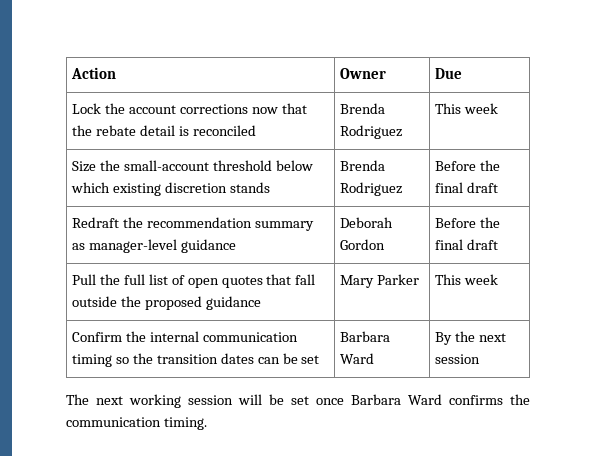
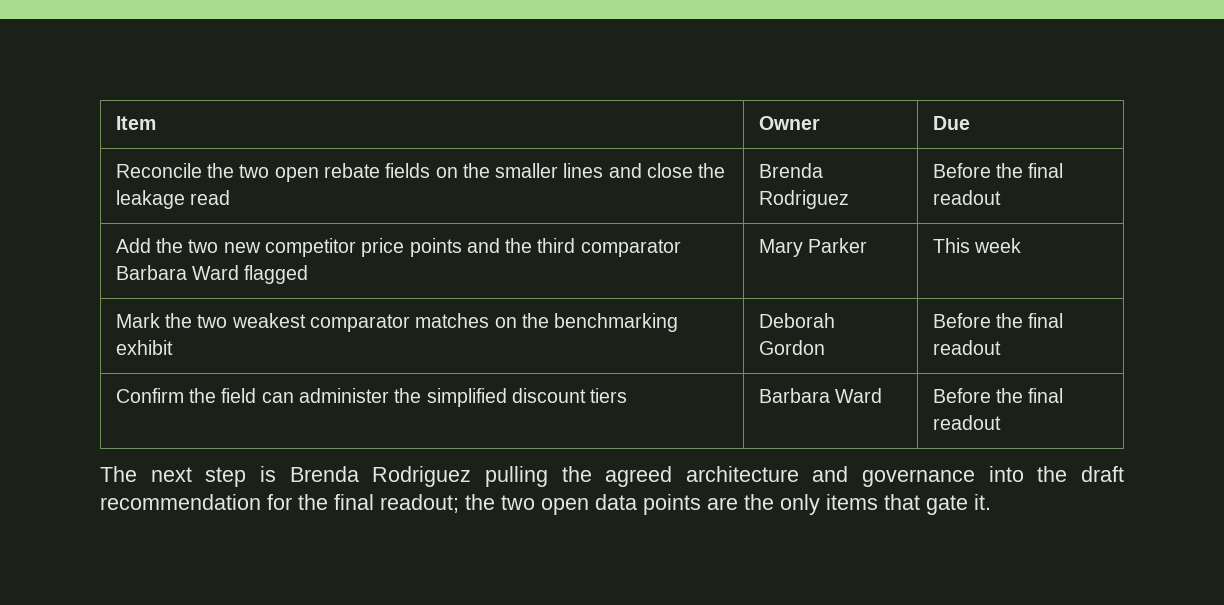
- Action | Owner | Due
+ Item | Owner | Due
- Lock the account corrections now that the rebate detail is reconciled | Brenda Rodriguez | This week
- Size the small-account threshold below which existing discretion stands | Brenda Rodriguez | Before the final draft
- Redraft the recommendation summary as manager-level guidance | Deborah Gordon | Before the final draft
- Pull the full list of open quotes that fall outside the proposed guidance | Mary Parker | This week
- Confirm the internal communication timing so the transition dates can be set | Barbara Ward | By the next session
- The next working session will be set once Barbara Ward confirms the communication timing.
+ Reconcile the two open rebate fields on the smaller lines and close the leakage read | Brenda Rodriguez | Before the final readout
+ Add the two new competitor price points and the third comparator Barbara Ward flagged | Mary Parker | This week
+ Mark the two weakest comparator matches on the benchmarking exhibit | Deborah Gordon | Before the final readout
+ Confirm the field can administer the simplified discount tiers | Barbara Ward | Before the final readout
+ The next step is Brenda Rodriguez pulling the agreed architecture and governance into the draft recommendation for the final readout; the two open data points are the only items that gate it.

